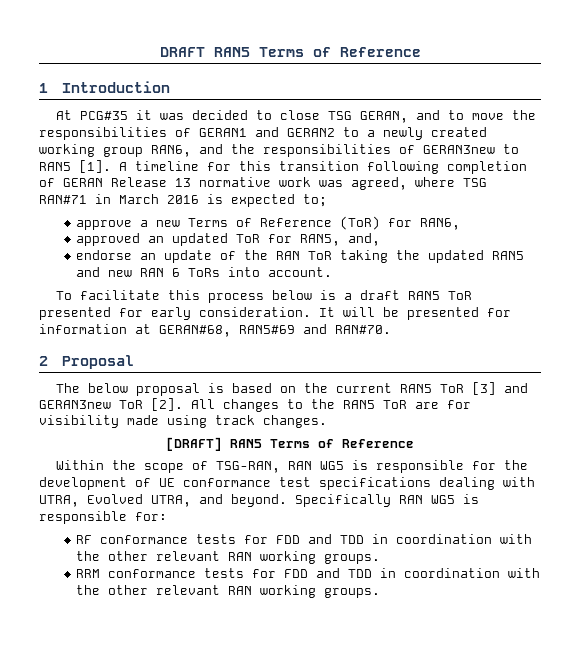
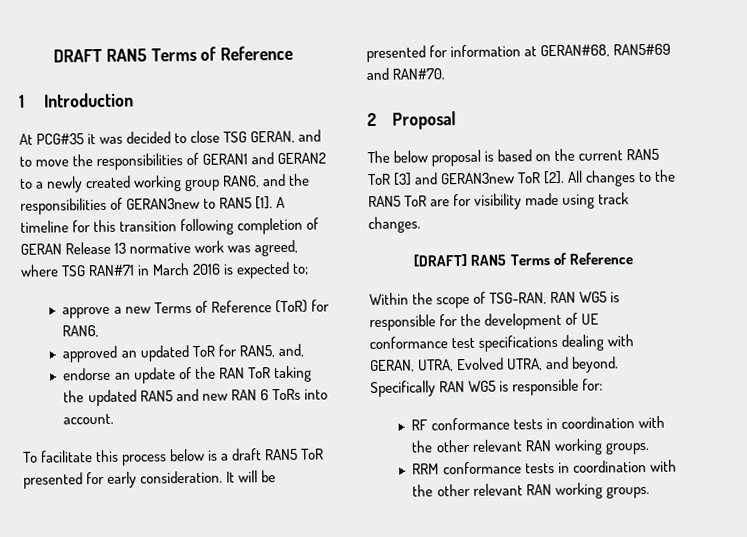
- Within the scope of TSG-RAN, RAN WG5 is responsible for the development of UE conformance test specifications dealing with UTRA, Evolved UTRA, and beyond.
+ Within the scope of TSG-RAN, RAN WG5 is responsible for the development of UE conformance test specifications dealing with GERAN, UTRA, Evolved UTRA, and beyond.
- RF conformance tests for FDD and TDD in coordination with the other relevant RAN working groups.
+ RF conformance tests in coordination with the other relevant RAN working groups.
- RRM conformance tests for FDD and TDD in coordination with the other relevant RAN working groups.
+ RRM conformance tests in coordination with the other relevant RAN working groups.

